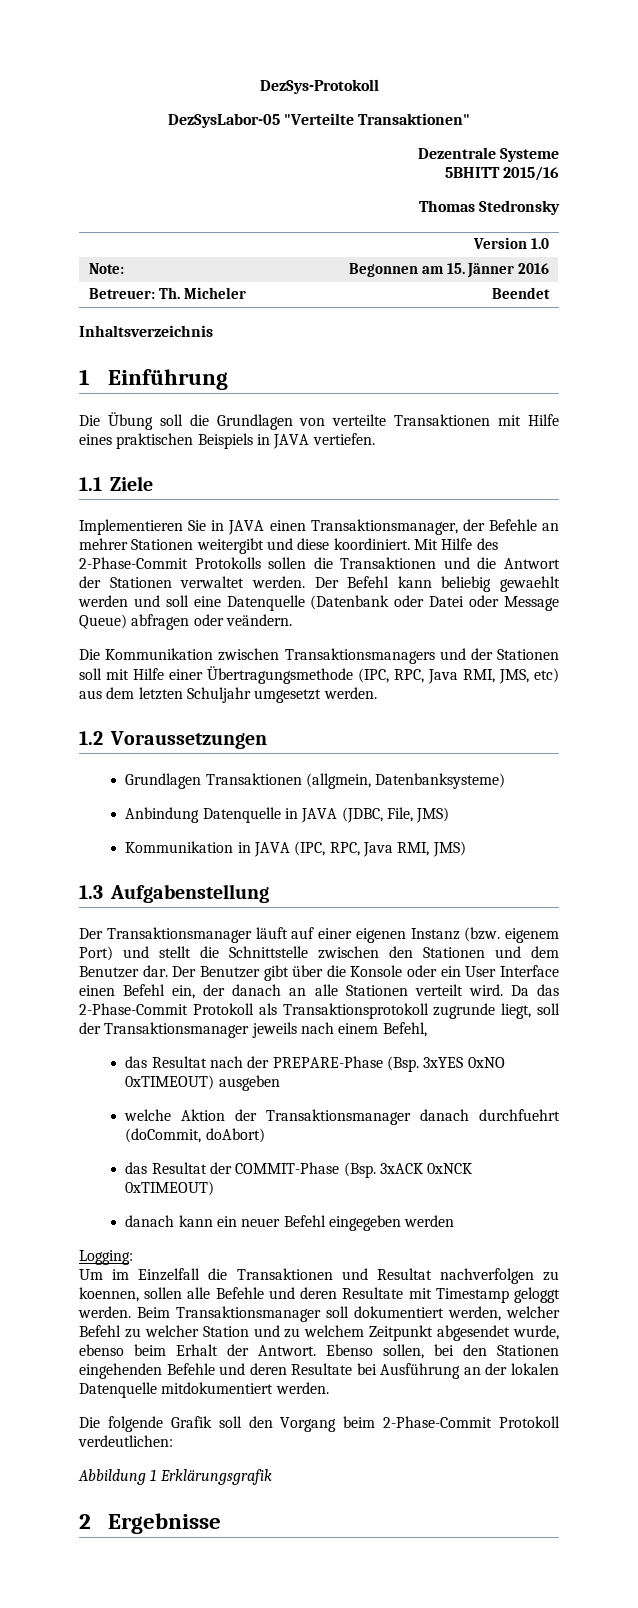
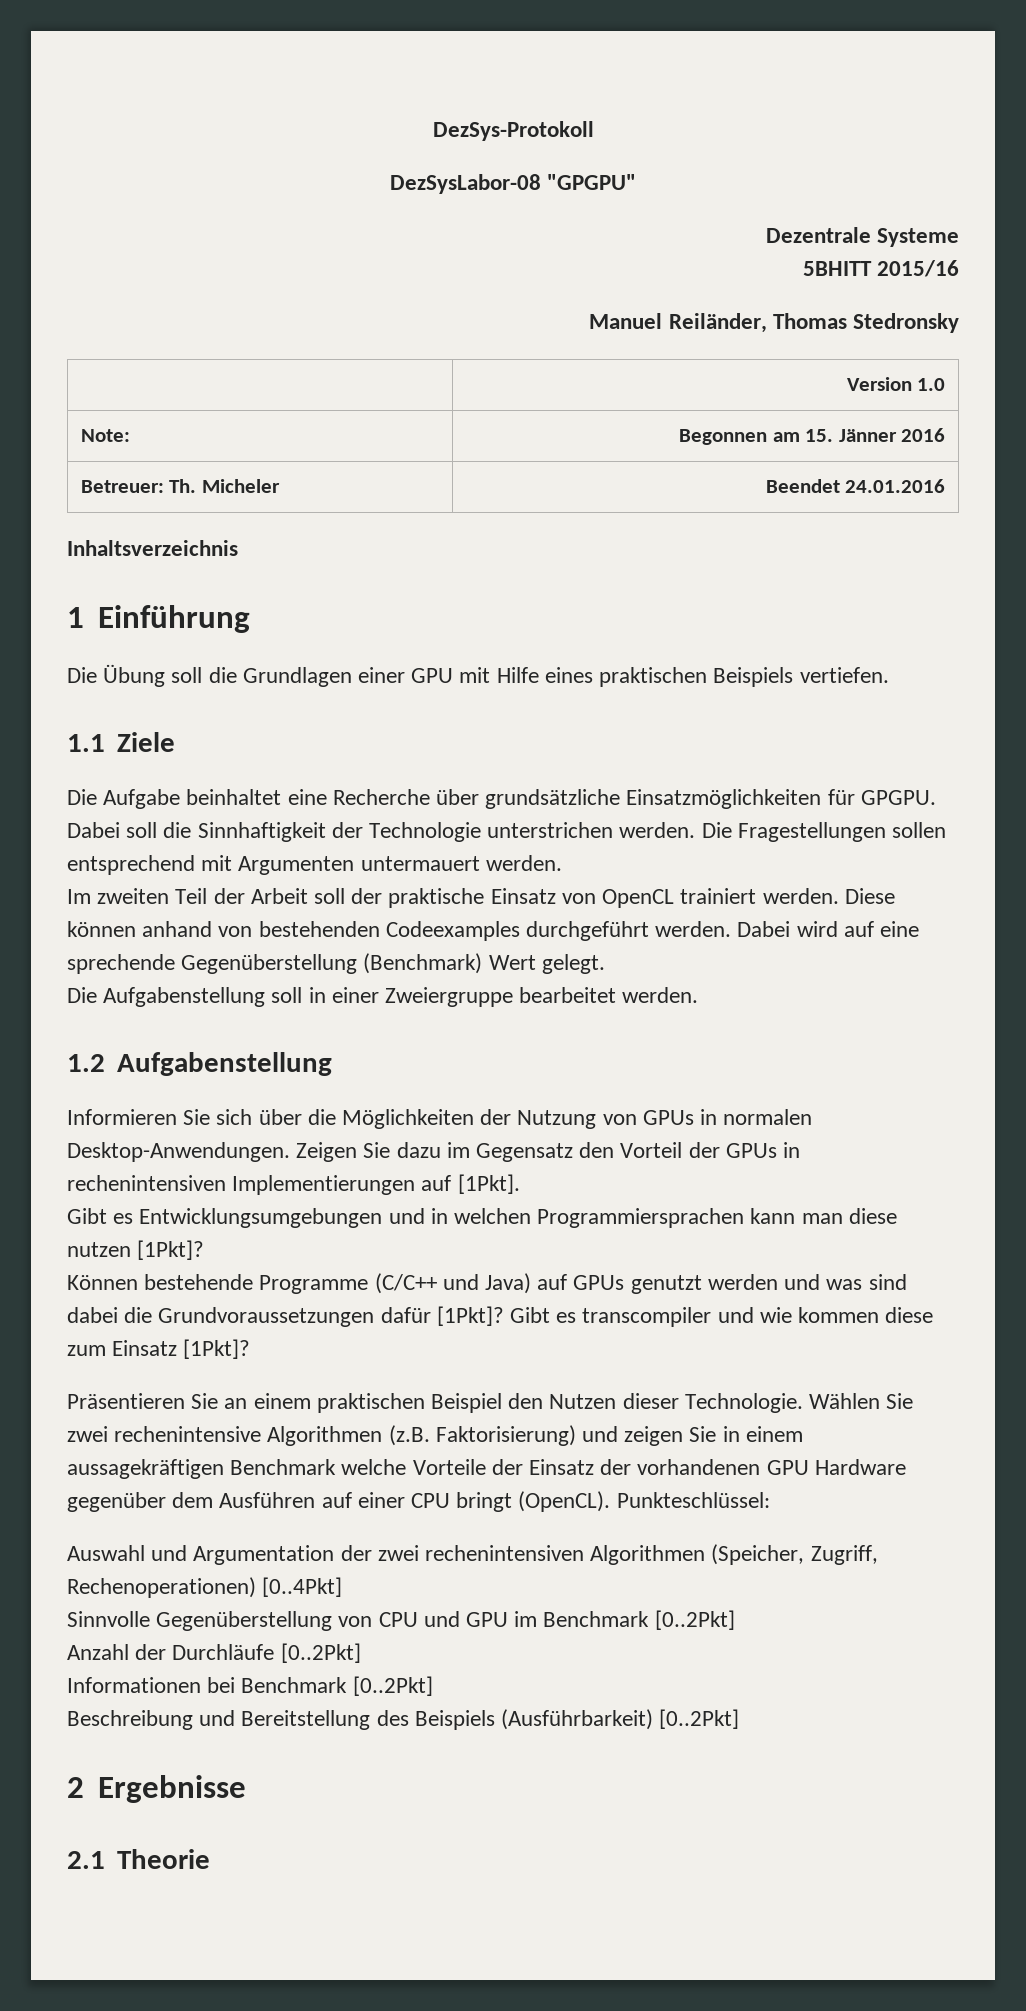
- DezSysLabor-05 "Verteilte Transaktionen"
+ DezSysLabor-08 "GPGPU"
- Thomas Stedronsky
+ Manuel Reiländer, Thomas Stedronsky
- Betreuer: Th. Micheler | Beendet
+ Betreuer: Th. Micheler | Beendet 24.01.2016
- Die Übung soll die Grundlagen von verteilte Transaktionen mit Hilfe eines praktischen Beispiels in JAVA vertiefen.
+ Die Übung soll die Grundlagen einer GPU mit Hilfe eines praktischen Beispiels vertiefen.
- Implementieren Sie in JAVA einen Transaktionsmanager, der Befehle an mehrer Stationen weitergibt und diese koordiniert. Mit Hilfe des 2-Phase-Commit Protokolls sollen die Transaktionen und die Antwort der Stationen verwaltet werden. Der Befehl kann beliebig gewaehlt werden und soll eine Datenquelle (Datenbank oder Datei oder Message Queue) abfragen oder veändern.
- Die Kommunikation zwischen Transaktionsmanagers und der Stationen soll mit Hilfe einer Übertragungsmethode (IPC, RPC, Java RMI, JMS, etc) aus dem letzten Schuljahr umgesetzt werden.
- 1.2 Voraussetzungen
- Grundlagen Transaktionen (allgmein, Datenbanksysteme)
- Anbindung Datenquelle in JAVA (JDBC, File, JMS)
- Kommunikation in JAVA (IPC, RPC, Java RMI, JMS)
- 1.3 Aufgabenstellung
- Der Transaktionsmanager läuft auf einer eigenen Instanz (bzw. eigenem Port) und stellt die Schnittstelle zwischen den Stationen und dem Benutzer dar. Der Benutzer gibt über die Konsole oder ein User Interface einen Befehl ein, der danach an alle Stationen verteilt wird. Da das 2-Phase-Commit Protokoll als Transaktionsprotokoll zugrunde liegt, soll der Transaktionsmanager jeweils nach einem Befehl,
- das Resultat nach der PREPARE-Phase (Bsp. 3xYES 0xNO 0xTIMEOUT) ausgeben
- welche Aktion der Transaktionsmanager danach durchfuehrt (doCommit, doAbort)
- das Resultat der COMMIT-Phase (Bsp. 3xACK 0xNCK 0xTIMEOUT)
- danach kann ein neuer Befehl eingegeben werden
- Logging:
- Um im Einzelfall die Transaktionen und Resultat nachverfolgen zu koennen, sollen alle Befehle und deren Resultate mit Timestamp geloggt werden. Beim Transaktionsmanager soll dokumentiert werden, welcher Befehl zu welcher Station und zu welchem Zeitpunkt abgesendet wurde, ebenso beim Erhalt der Antwort. Ebenso sollen, bei den Stationen eingehenden Befehle und deren Resultate bei Ausführung an der lokalen Datenquelle mitdokumentiert werden.
- Die folgende Grafik soll den Vorgang beim 2-Phase-Commit Protokoll verdeutlichen:
- Abbildung 1 Erklärungsgrafik
+ Die Aufgabe beinhaltet eine Recherche über grundsätzliche Einsatzmöglichkeiten für GPGPU. Dabei soll die Sinnhaftigkeit der Technologie unterstrichen werden. Die Fragestellungen sollen entsprechend mit Argumenten untermauert werden.
+ Im zweiten Teil der Arbeit soll der praktische Einsatz von OpenCL trainiert werden. Diese können anhand von bestehenden Codeexamples durchgeführt werden. Dabei wird auf eine sprechende Gegenüberstellung (Benchmark) Wert gelegt.
+ Die Aufgabenstellung soll in einer Zweiergruppe bearbeitet werden.
+ 1.2 Aufgabenstellung
+ Informieren Sie sich über die Möglichkeiten der Nutzung von GPUs in normalen Desktop-Anwendungen. Zeigen Sie dazu im Gegensatz den Vorteil der GPUs in rechenintensiven Implementierungen auf [1Pkt].
+ Gibt es Entwicklungsumgebungen und in welchen Programmiersprachen kann man diese nutzen [1Pkt]?
+ Können bestehende Programme (C/C++ und Java) auf GPUs genutzt werden und was sind dabei die Grundvoraussetzungen dafür [1Pkt]? Gibt es transcompiler und wie kommen diese zum Einsatz [1Pkt]?
+ Präsentieren Sie an einem praktischen Beispiel den Nutzen dieser Technologie. Wählen Sie zwei rechenintensive Algorithmen (z.B. Faktorisierung) und zeigen Sie in einem aussagekräftigen Benchmark welche Vorteile der Einsatz der vorhandenen GPU Hardware gegenüber dem Ausführen auf einer CPU bringt (OpenCL). Punkteschlüssel:
+ Auswahl und Argumentation der zwei rechenintensiven Algorithmen (Speicher, Zugriff, Rechenoperationen) [0..4Pkt]
+ Sinnvolle Gegenüberstellung von CPU und GPU im Benchmark [0..2Pkt]
+ Anzahl der Durchläufe [0..2Pkt]
+ Informationen bei Benchmark [0..2Pkt]
+ Beschreibung und Bereitstellung des Beispiels (Ausführbarkeit) [0..2Pkt]
+ 2.1 Theorie

